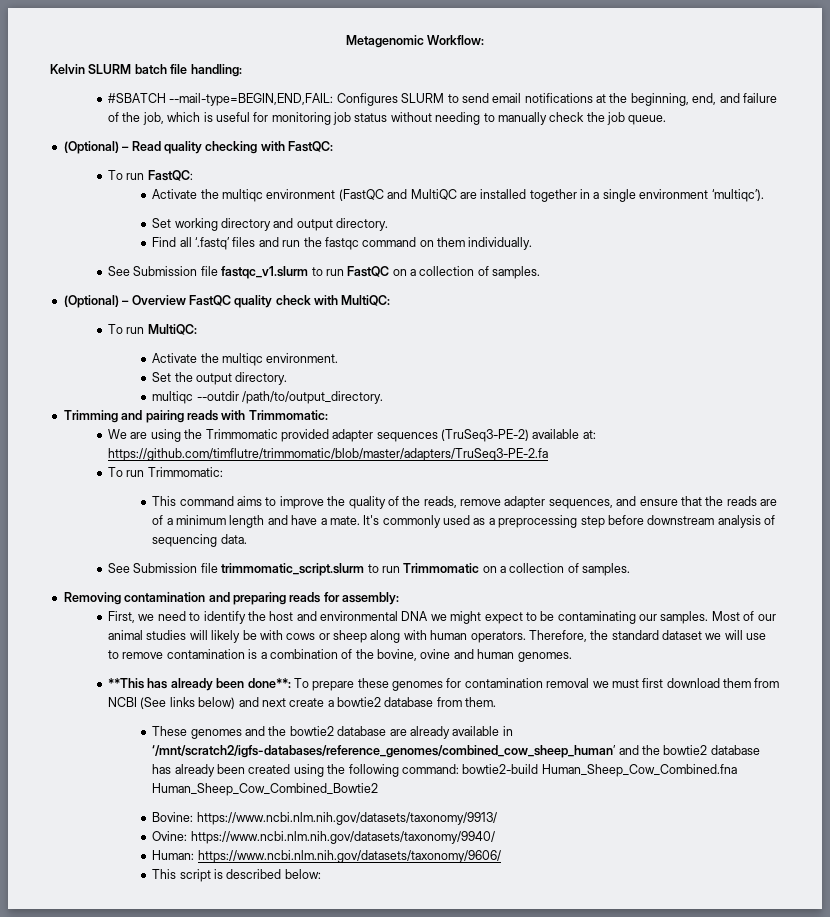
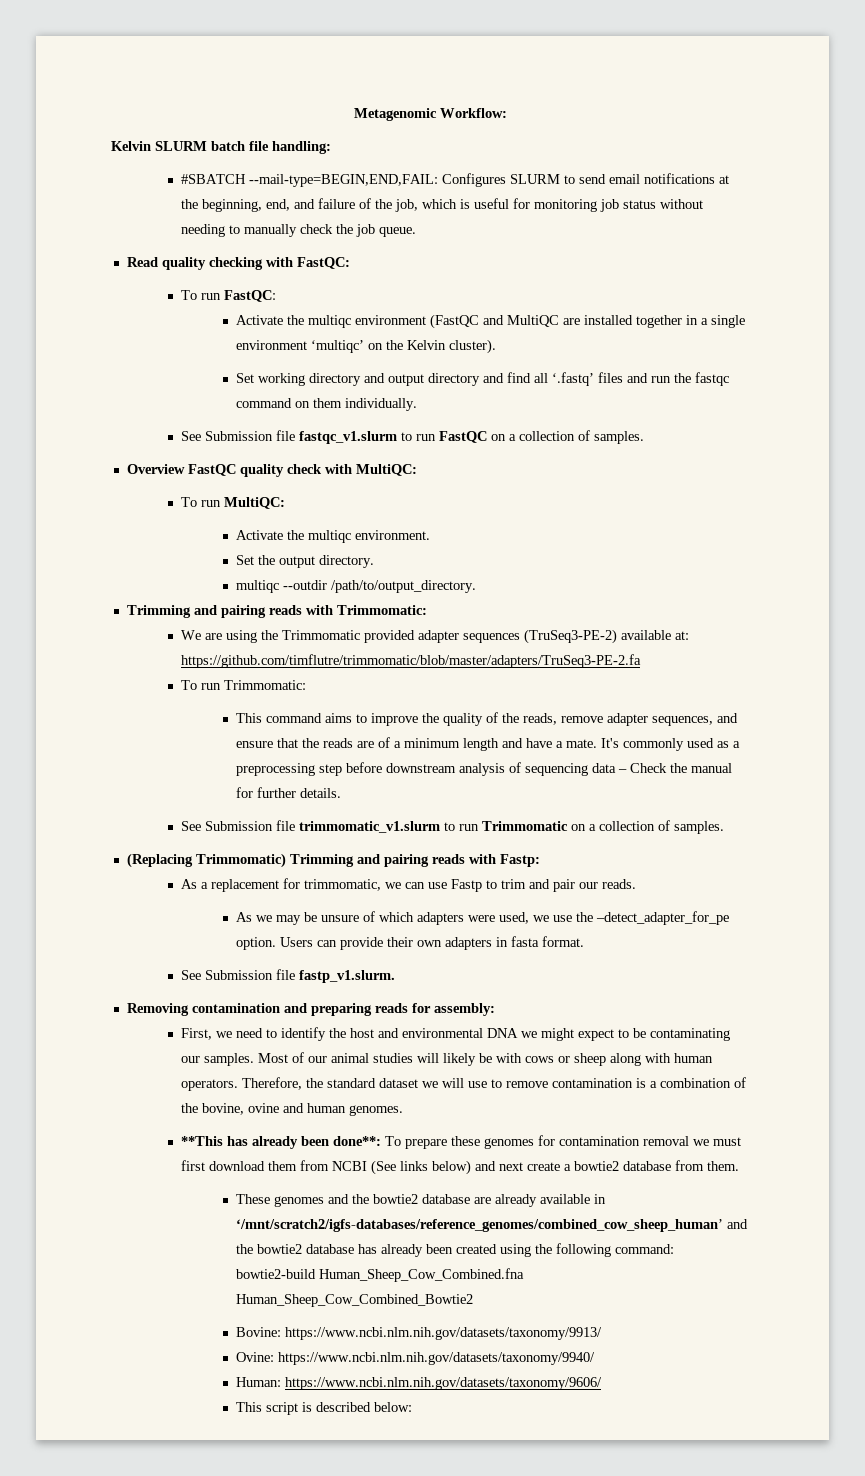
- (Optional) – Read quality checking with FastQC:
+ Read quality checking with FastQC:
- Activate the multiqc environment (FastQC and MultiQC are installed together in a single environment ‘multiqc’).
+ Activate the multiqc environment (FastQC and MultiQC are installed together in a single environment ‘multiqc’ on the Kelvin cluster).
- Set working directory and output directory.
- Find all ‘.fastq’ files and run the fastqc command on them individually.
+ Set working directory and output directory and find all ‘.fastq’ files and run the fastqc command on them individually.
- (Optional) – Overview FastQC quality check with MultiQC:
+ Overview FastQC quality check with MultiQC:
- It's commonly used as a preprocessing step before downstream analysis of sequencing data.
- See Submission file trimmomatic_script.slurm to run Trimmomatic on a collection of samples.
+ It's commonly used as a preprocessing step before downstream analysis of sequencing data – Check the manual for further details.
+ See Submission file trimmomatic_v1.slurm to run Trimmomatic on a collection of samples.
+ (Replacing Trimmomatic) Trimming and pairing reads with Fastp:
+ As a replacement for trimmomatic, we can use Fastp to trim and pair our reads.
+ As we may be unsure of which adapters were used, we use the –detect_adapter_for_pe option. Users can provide their own adapters in fasta format.
+ See Submission file fastp_v1.slurm.

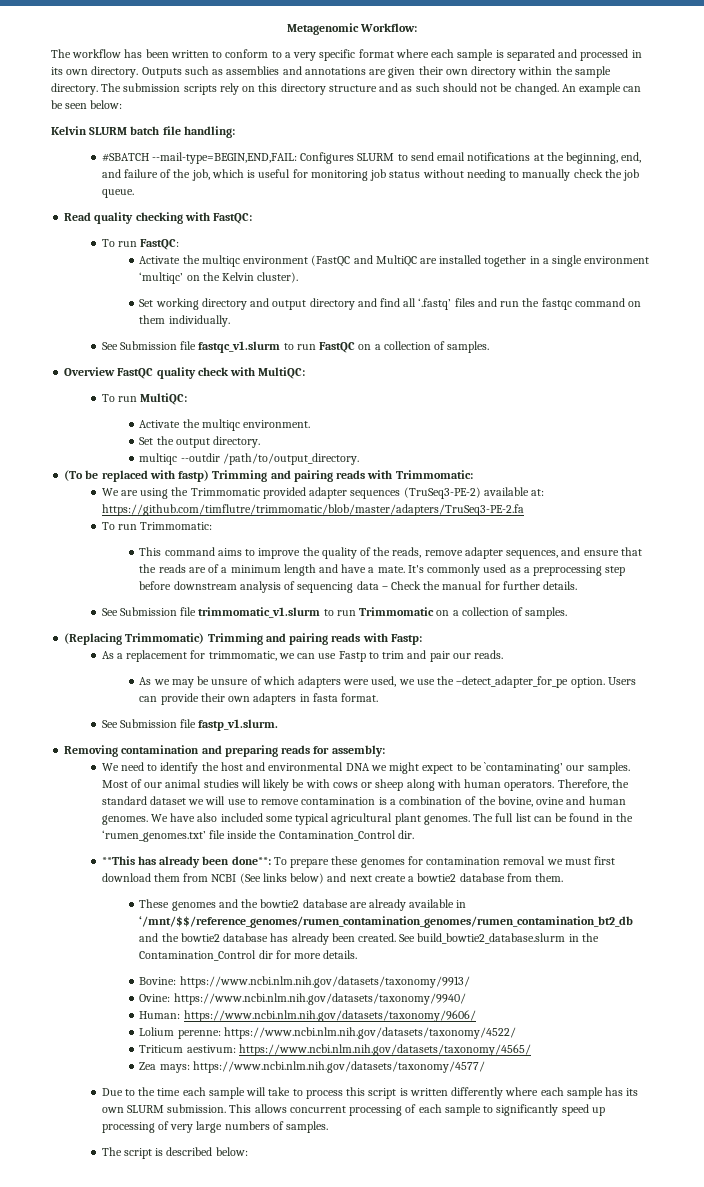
+ The workflow has been written to conform to a very specific format where each sample is separated and processed in its own directory. Outputs such as assemblies and annotations are given their own directory within the sample directory. The submission scripts rely on this directory structure and as such should not be changed. An example can be seen below:
- Trimming and pairing reads with Trimmomatic:
+ (To be replaced with fastp) Trimming and pairing reads with Trimmomatic:
- First, we need to identify the host and environmental DNA we might expect to be contaminating our samples.
+ We need to identify the host and environmental DNA we might expect to be `contaminating’ our samples.
+ We have also included some typical agricultural plant genomes. The full list can be found in the ‘rumen_genomes.txt’ file inside the Contamination_Control dir.
- These genomes and the bowtie2 database are already available in ‘/mnt/scratch2/igfs-databases/reference_genomes/combined_cow_sheep_human’ and the bowtie2 database has already been created using the following command: bowtie2-build Human_Sheep_Cow_Combined.fna Human_Sheep_Cow_Combined_Bowtie2
+ These genomes and the bowtie2 database are already available in ‘/mnt/$$/reference_genomes/rumen_contamination_genomes/rumen_contamination_bt2_db and the bowtie2 database has already been created. See build_bowtie2_database.slurm in the Contamination_Control dir for more details.
- This script is described below:
+ Lolium perenne: https://www.ncbi.nlm.nih.gov/datasets/taxonomy/4522/
+ Triticum aestivum: https://www.ncbi.nlm.nih.gov/datasets/taxonomy/4565/
+ Zea mays: https://www.ncbi.nlm.nih.gov/datasets/taxonomy/4577/
+ Due to the time each sample will take to process this script is written differently where each sample has its own SLURM submission. This allows concurrent processing of each sample to significantly speed up processing of very large numbers of samples.
+ The script is described below:

